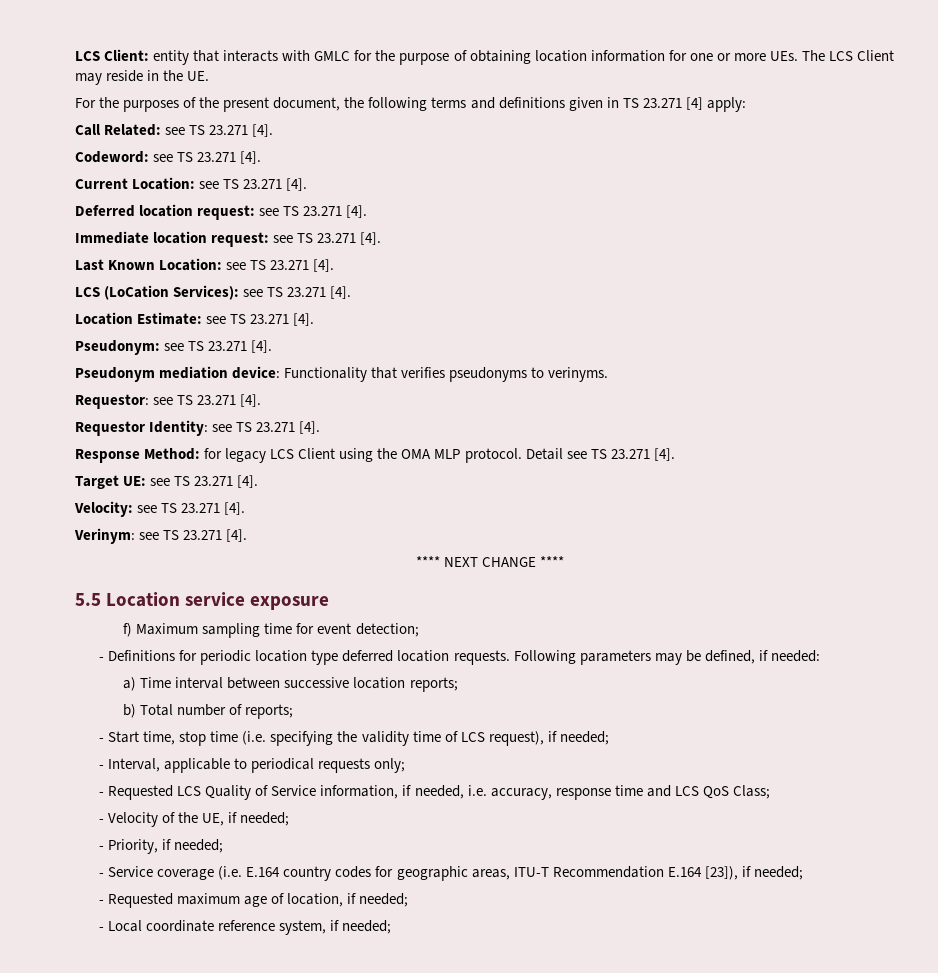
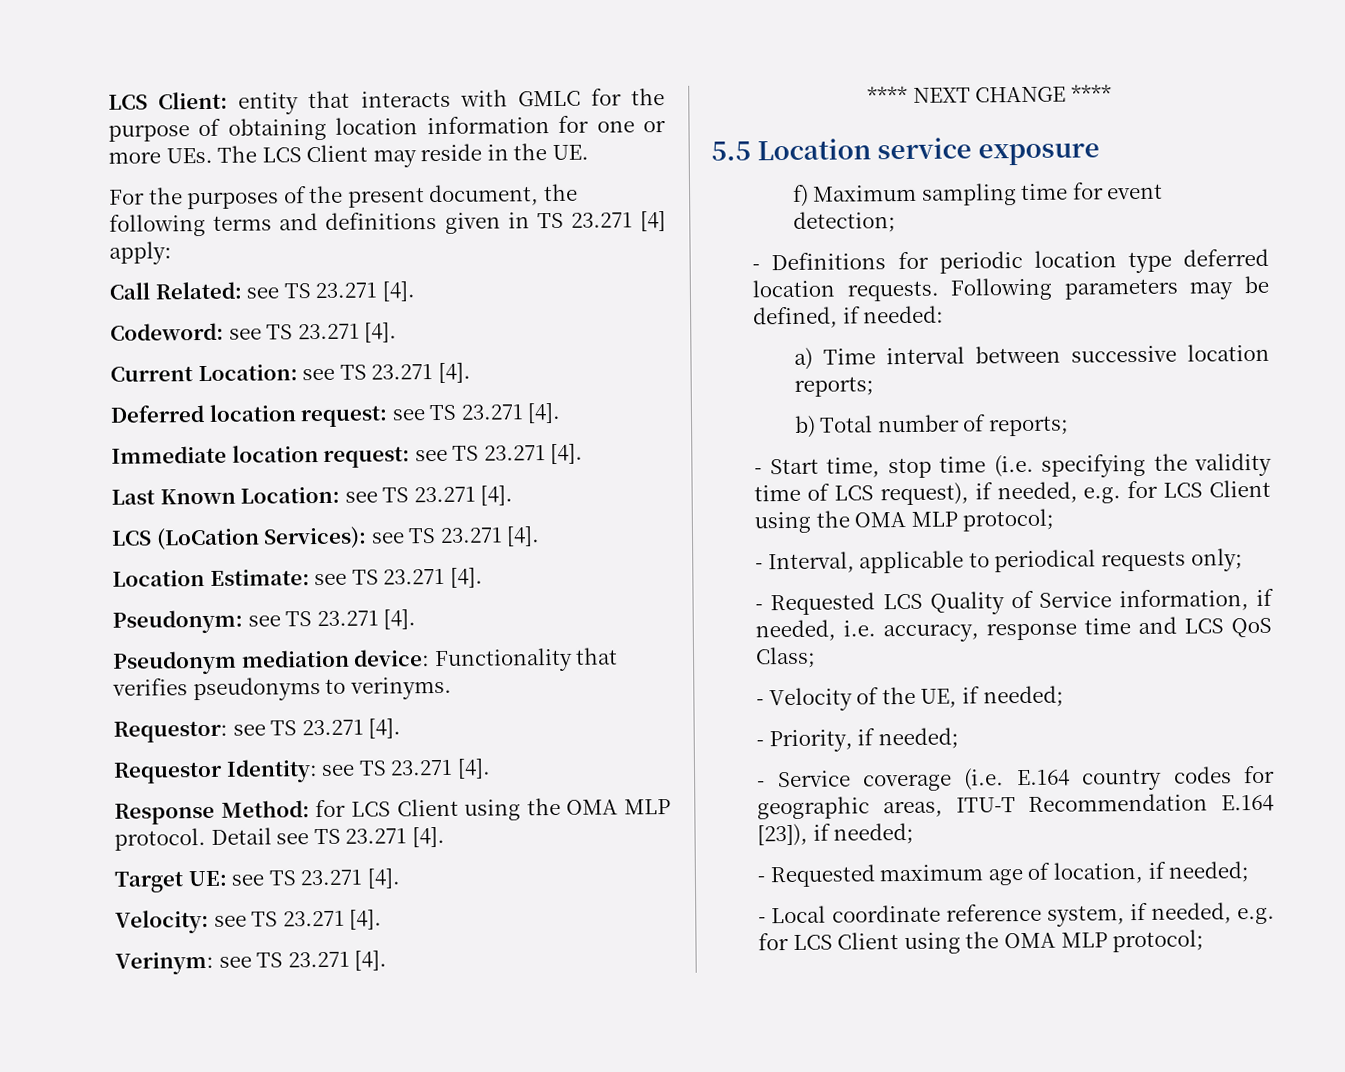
- Response Method: for legacy LCS Client using the OMA MLP protocol.
+ Response Method: for LCS Client using the OMA MLP protocol.
- - Start time, stop time (i.e. specifying the validity time of LCS request), if needed;
+ - Start time, stop time (i.e. specifying the validity time of LCS request), if needed, e.g. for LCS Client using the OMA MLP protocol;
- - Local coordinate reference system, if needed;
+ - Local coordinate reference system, if needed, e.g. for LCS Client using the OMA MLP protocol;

